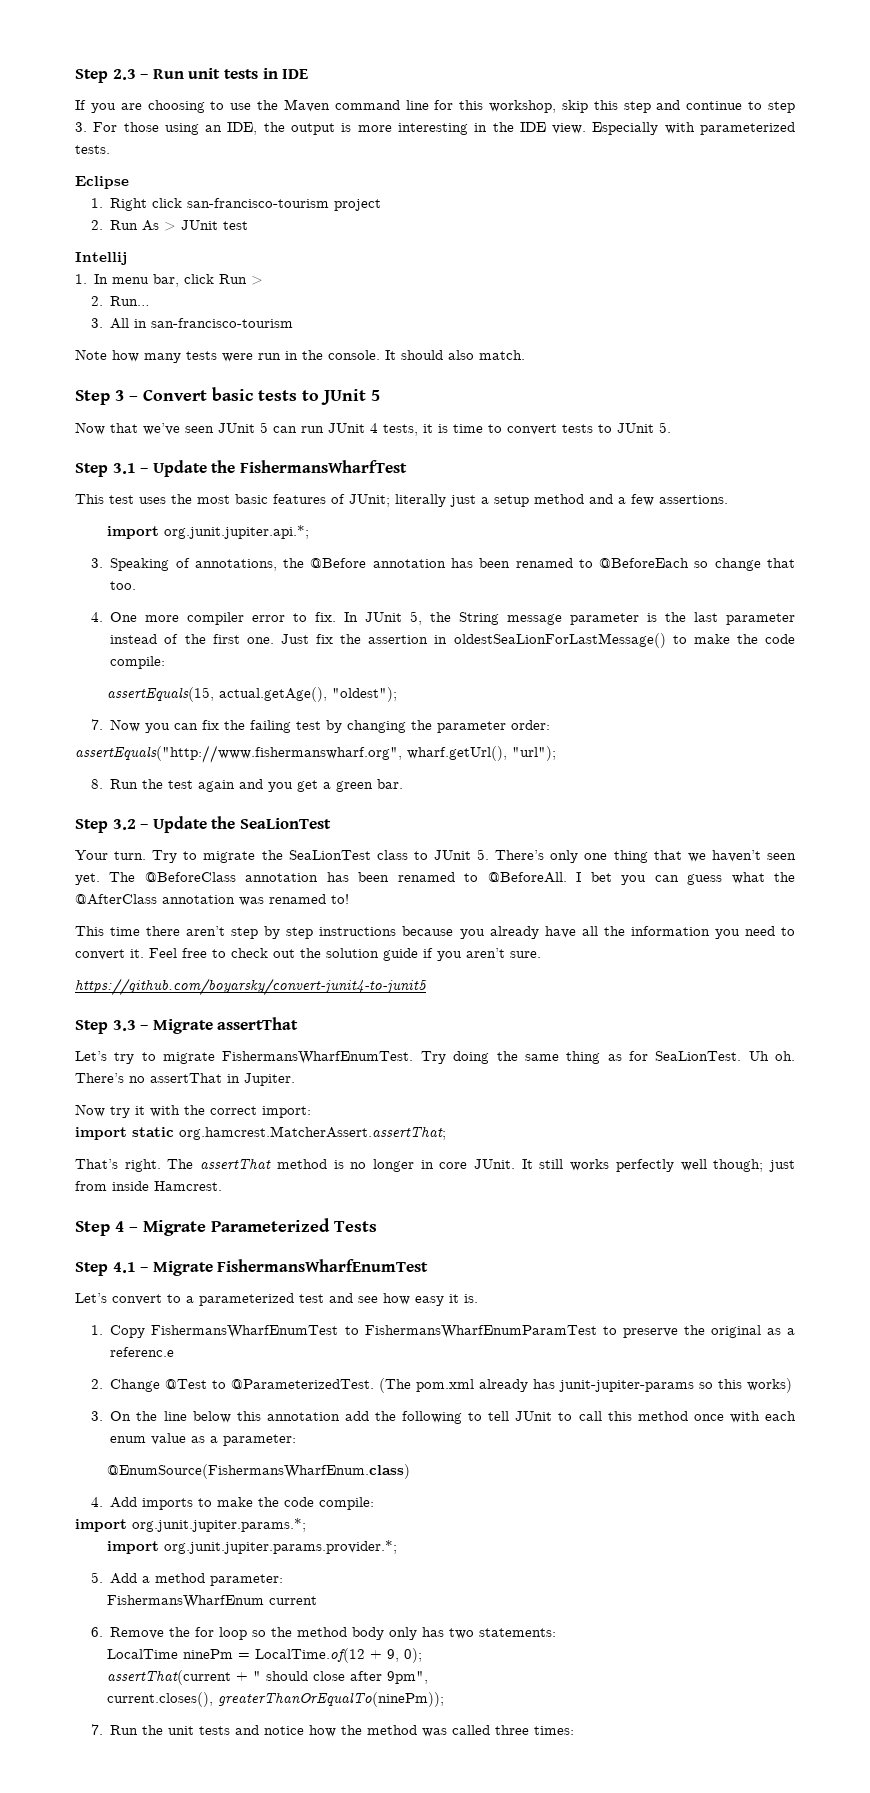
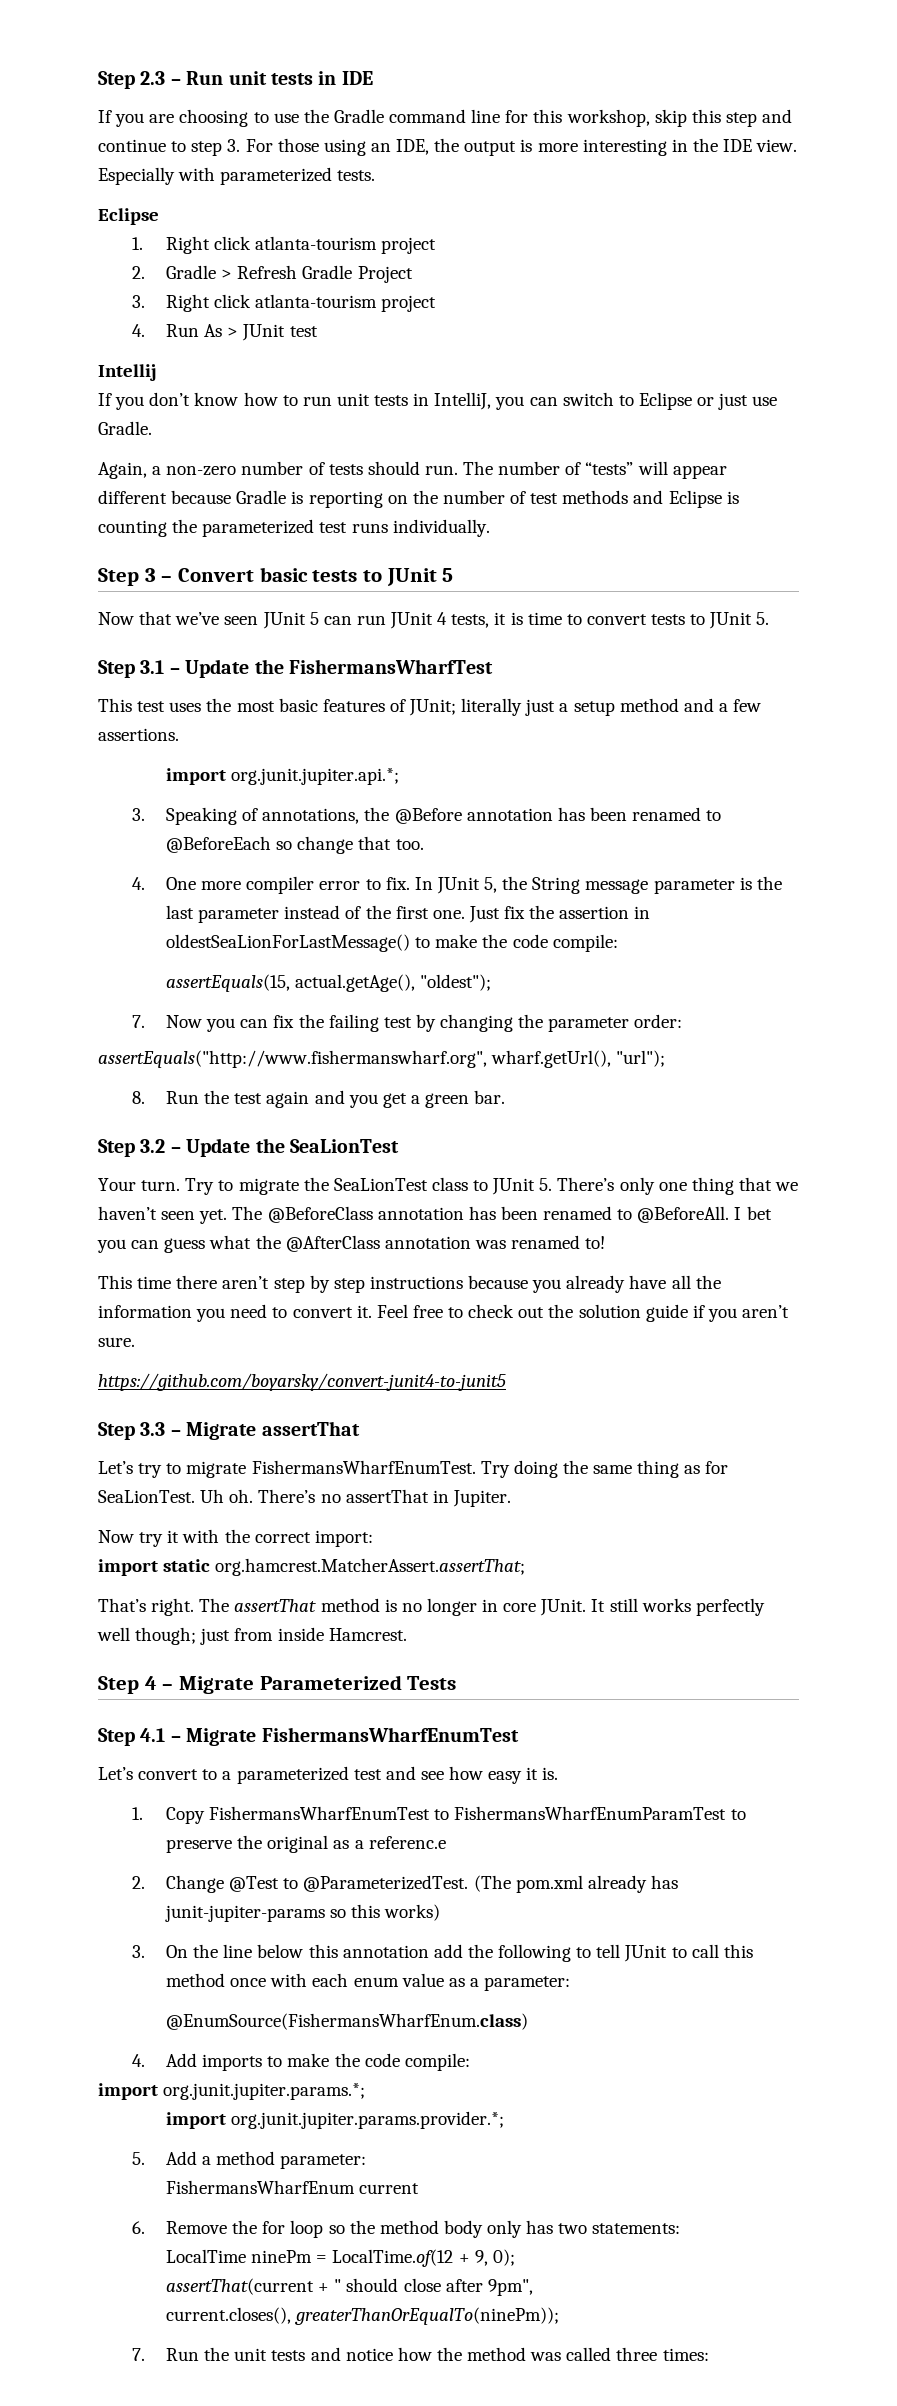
- If you are choosing to use the Maven command line for this workshop, skip this step and continue to step 3. For those using an IDE, the output is more interesting in the IDE view.
+ If you are choosing to use the Gradle command line for this workshop, skip this step and continue to step 3. For those using an IDE, the output is more interesting in the IDE view.
- 1. Right click san-francisco-tourism project
- 2. Run As > JUnit test
+ 1. Right click atlanta-tourism project
+ 2. Gradle > Refresh Gradle Project
+ 3. Right click atlanta-tourism project
+ 4. Run As > JUnit test
- 1. In menu bar, click Run >
- 2. Run…
- 3. All in san-francisco-tourism
- Note how many tests were run in the console. It should also match.
+ If you don’t know how to run unit tests in IntelliJ, you can switch to Eclipse or just use Gradle.
+ Again, a non-zero number of tests should run. The number of “tests” will appear different because Gradle is reporting on the number of test methods and Eclipse is counting the parameterized test runs individually.

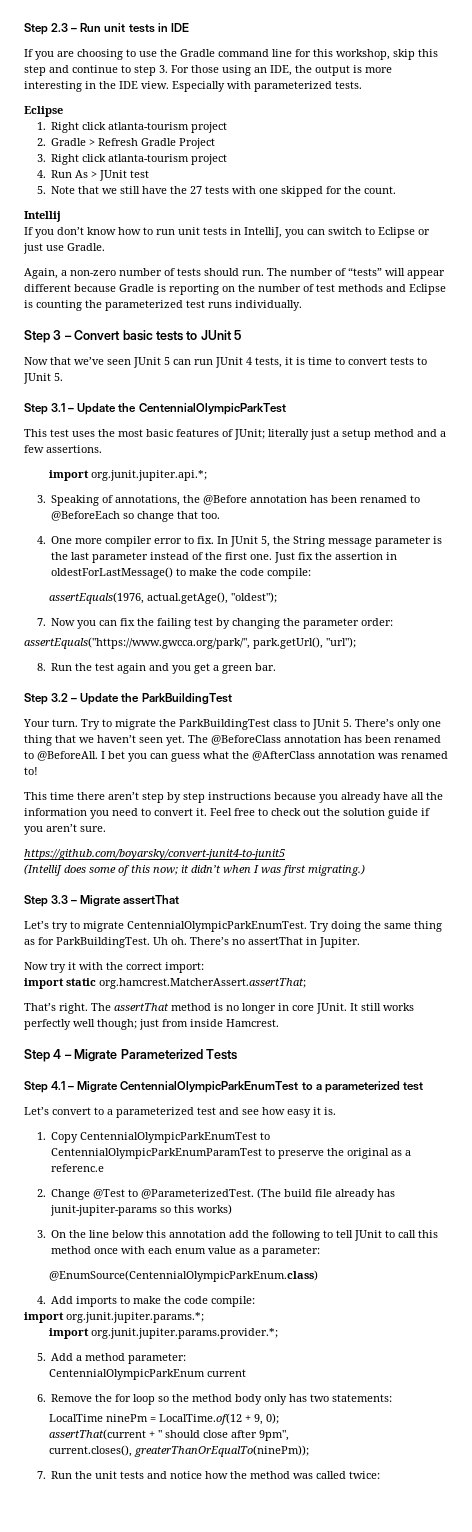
+ 5. Note that we still have the 27 tests with one skipped for the count.
- Step 3.1 – Update the FishermansWharfTest
+ Step 3.1 – Update the CentennialOlympicParkTest
- Just fix the assertion in oldestSeaLionForLastMessage() to make the code compile:
- assertEquals(15, actual.getAge(), "oldest");
+ Just fix the assertion in oldestForLastMessage() to make the code compile:
+ assertEquals(1976, actual.getAge(), "oldest");
- assertEquals("http://www.fishermanswharf.org", wharf.getUrl(), "url");
+ assertEquals("https://www.gwcca.org/park/", park.getUrl(), "url");
- Step 3.2 – Update the SeaLionTest
+ Step 3.2 – Update the ParkBuildingTest
- Try to migrate the SeaLionTest class to JUnit 5. There’s only one thing that we haven’t seen yet.
+ Try to migrate the ParkBuildingTest class to JUnit 5. There’s only one thing that we haven’t seen yet.
+ (IntelliJ does some of this now; it didn’t when I was first migrating.)
- Let’s try to migrate FishermansWharfEnumTest.
+ Let’s try to migrate CentennialOlympicParkEnumTest.
- Try doing the same thing as for SeaLionTest.
+ Try doing the same thing as for ParkBuildingTest.
- Step 4.1 – Migrate FishermansWharfEnumTest
+ Step 4.1 – Migrate CentennialOlympicParkEnumTest to a parameterized test
- 1. Copy FishermansWharfEnumTest to FishermansWharfEnumParamTest to preserve the original as a referenc.e
+ 1. Copy CentennialOlympicParkEnumTest to CentennialOlympicParkEnumParamTest to preserve the original as a referenc.e
- (The pom.xml already has junit-jupiter-params so this works)
+ (The build file already has junit-jupiter-params so this works)
- @EnumSource(FishermansWharfEnum.class)
+ @EnumSource(CentennialOlympicParkEnum.class)
- FishermansWharfEnum current
+ CentennialOlympicParkEnum current
- 7. Run the unit tests and notice how the method was called three times:
+ 7. Run the unit tests and notice how the method was called twice:

